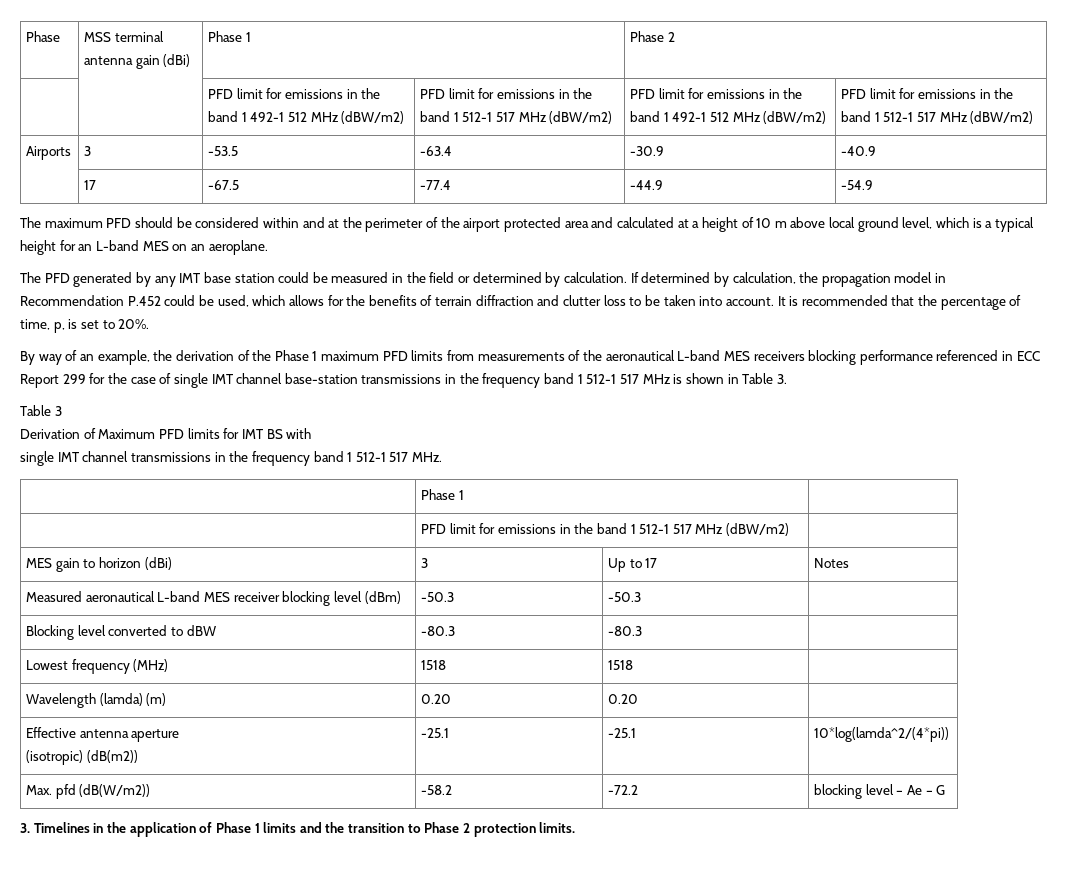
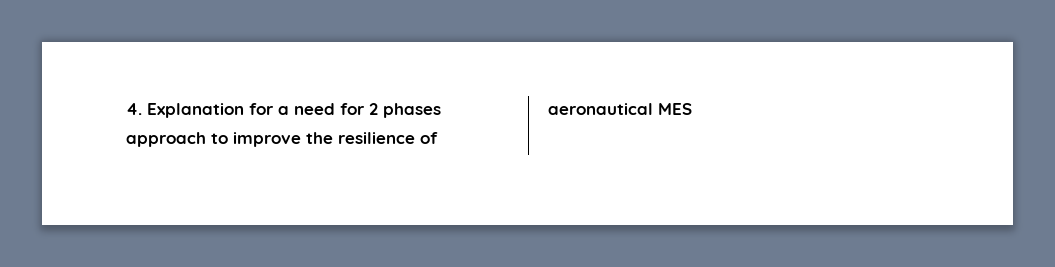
- Phase | MSS terminal antenna gain (dBi) | Phase 1 | Phase 2
- | | PFD limit for emissions in the band 1 492-1 512 MHz (dBW/m2) | PFD limit for emissions in the band 1 512-1 517 MHz (dBW/m2) | PFD limit for emissions in the band 1 492-1 512 MHz (dBW/m2) | PFD limit for emissions in the band 1 512-1 517 MHz (dBW/m2)
- Airports | 3 | -53.5 | -63.4 | -30.9 | -40.9
- | 17 | -67.5 | -77.4 | -44.9 | -54.9
- The maximum PFD should be considered within and at the perimeter of the airport protected area and calculated at a height of 10 m above local ground level, which is a typical height for an L-band MES on an aeroplane.
- The PFD generated by any IMT base station could be measured in the field or determined by calculation. If determined by calculation, the propagation model in Recommendation P.452 could be used, which allows for the benefits of terrain diffraction and clutter loss to be taken into account. It is recommended that the percentage of time, p, is set to 20%.
- By way of an example, the derivation of the Phase 1 maximum PFD limits from measurements of the aeronautical L-band MES receivers blocking performance referenced in ECC Report 299 for the case of single IMT channel base-station transmissions in the frequency band 1 512-1 517 MHz is shown in Table 3.
- Table 3
- Derivation of Maximum PFD limits for IMT BS with
- single IMT channel transmissions in the frequency band 1 512-1 517 MHz.
- | Phase 1 |
- | PFD limit for emissions in the band 1 512-1 517 MHz (dBW/m2) |
- MES gain to horizon (dBi) | 3 | Up to 17 | Notes
- Measured aeronautical L-band MES receiver blocking level (dBm) | -50.3 | -50.3 |
- Blocking level converted to dBW | -80.3 | -80.3 |
- Lowest frequency (MHz) | 1518 | 1518 |
- Wavelength (lamda) (m) | 0.20 | 0.20 |
- Effective antenna aperture
- (isotropic) (dB(m2)) | -25.1 | -25.1 | 10*log(lamda^2/(4*pi))
- Max. pfd (dB(W/m2)) | -58.2 | -72.2 | blocking level – Ae – G
- 3. Timelines in the application of Phase 1 limits and the transition to Phase 2 protection limits.
+ 4. Explanation for a need for 2 phases approach to improve the resilience of aeronautical MES

